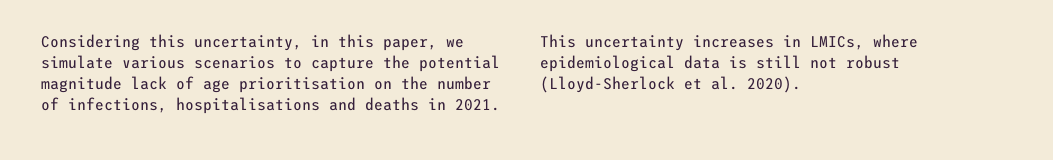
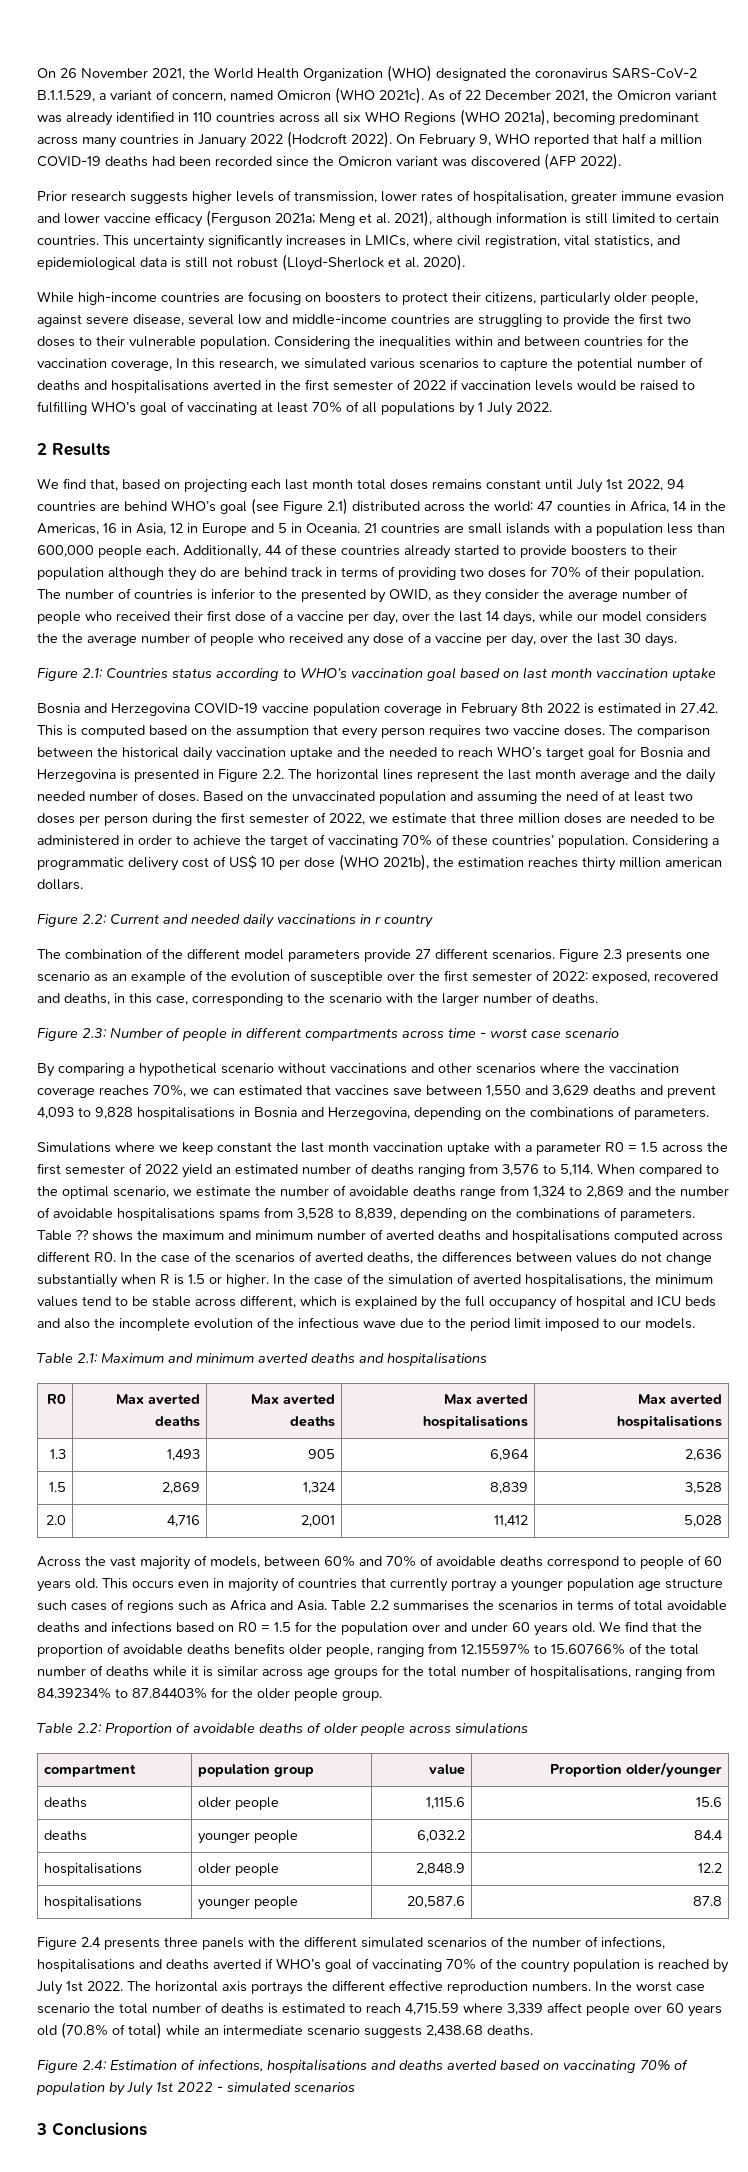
- Considering this uncertainty, in this paper, we simulate various scenarios to capture the potential magnitude lack of age prioritisation on the number of infections, hospitalisations and deaths in 2021.
+ On 26 November 2021, the World Health Organization (WHO) designated the coronavirus SARS-CoV-2 B.1.1.529, a variant of concern, named Omicron (WHO 2021c). As of 22 December 2021, the Omicron variant was already identified in 110 countries across all six WHO Regions (WHO 2021a), becoming predominant across many countries in January 2022 (Hodcroft 2022). On February 9, WHO reported that half a million COVID-19 deaths had been recorded since the Omicron variant was discovered (AFP 2022).
+ Prior research suggests higher levels of transmission, lower rates of hospitalisation, greater immune evasion and lower vaccine efficacy (Ferguson 2021a; Meng et al. 2021), although information is still limited to certain countries.
- This uncertainty increases in LMICs, where epidemiological data is still not robust (Lloyd-Sherlock et al. 2020).
+ This uncertainty significantly increases in LMICs, where civil registration, vital statistics, and epidemiological data is still not robust (Lloyd-Sherlock et al. 2020).
+ While high-income countries are focusing on boosters to protect their citizens, particularly older people, against severe disease, several low and middle-income countries are struggling to provide the first two doses to their vulnerable population. Considering the inequalities within and between countries for the vaccination coverage, In this research, we simulated various scenarios to capture the potential number of deaths and hospitalisations averted in the first semester of 2022 if vaccination levels would be raised to fulfilling WHO’s goal of vaccinating at least 70% of all populations by 1 July 2022.
+ 2 Results
+ We find that, based on projecting each last month total doses remains constant until July 1st 2022, 94 countries are behind WHO’s goal (see Figure 2.1) distributed across the world: 47 counties in Africa, 14 in the Americas, 16 in Asia, 12 in Europe and 5 in Oceania. 21 countries are small islands with a population less than 600,000 people each. Additionally, 44 of these countries already started to provide boosters to their population although they do are behind track in terms of providing two doses for 70% of their population. The number of countries is inferior to the presented by OWID, as they consider the average number of people who received their first dose of a vaccine per day, over the last 14 days, while our model considers the the average number of people who received any dose of a vaccine per day, over the last 30 days.
+ Figure 2.1: Countries status according to WHO’s vaccination goal based on last month vaccination uptake
+ Bosnia and Herzegovina COVID-19 vaccine population coverage in February 8th 2022 is estimated in 27.42. This is computed based on the assumption that every person requires two vaccine doses. The comparison between the historical daily vaccination uptake and the needed to reach WHO’s target goal for Bosnia and Herzegovina is presented in Figure 2.2. The horizontal lines represent the last month average and the daily needed number of doses. Based on the unvaccinated population and assuming the need of at least two doses per person during the first semester of 2022, we estimate that three million doses are needed to be administered in order to achieve the target of vaccinating 70% of these countries’ population. Considering a programmatic delivery cost of US$ 10 per dose (WHO 2021b), the estimation reaches thirty million american dollars.
+ Figure 2.2: Current and needed daily vaccinations in r country
+ The combination of the different model parameters provide 27 different scenarios. Figure 2.3 presents one scenario as an example of the evolution of susceptible over the first semester of 2022: exposed, recovered and deaths, in this case, corresponding to the scenario with the larger number of deaths.
+ Figure 2.3: Number of people in different compartments across time - worst case scenario
+ By comparing a hypothetical scenario without vaccinations and other scenarios where the vaccination coverage reaches 70%, we can estimated that vaccines save between 1,550 and 3,629 deaths and prevent 4,093 to 9,828 hospitalisations in Bosnia and Herzegovina, depending on the combinations of parameters.
+ Simulations where we keep constant the last month vaccination uptake with a parameter R0 = 1.5 across the first semester of 2022 yield an estimated number of deaths ranging from 3,576 to 5,114. When compared to the optimal scenario, we estimate the number of avoidable deaths range from 1,324 to 2,869 and the number of avoidable hospitalisations spams from 3,528 to 8,839, depending on the combinations of parameters. Table ?? shows the maximum and minimum number of averted deaths and hospitalisations computed across different R0. In the case of the scenarios of averted deaths, the differences between values do not change substantially when R is 1.5 or higher. In the case of the simulation of averted hospitalisations, the minimum values tend to be stable across different, which is explained by the full occupancy of hospital and ICU beds and also the incomplete evolution of the infectious wave due to the period limit imposed to our models.
+ Table 2.1: Maximum and minimum averted deaths and hospitalisations
+ R0 | Max averted deaths | Max averted deaths | Max averted hospitalisations | Max averted hospitalisations
+ 1.3 | 1,493 | 905 | 6,964 | 2,636
+ 1.5 | 2,869 | 1,324 | 8,839 | 3,528
+ 2.0 | 4,716 | 2,001 | 11,412 | 5,028
+ Across the vast majority of models, between 60% and 70% of avoidable deaths correspond to people of 60 years old. This occurs even in majority of countries that currently portray a younger population age structure such cases of regions such as Africa and Asia. Table 2.2 summarises the scenarios in terms of total avoidable deaths and infections based on R0 = 1.5 for the population over and under 60 years old. We find that the proportion of avoidable deaths benefits older people, ranging from 12.15597% to 15.60766% of the total number of deaths while it is similar across age groups for the total number of hospitalisations, ranging from 84.39234% to 87.84403% for the older people group.
+ Table 2.2: Proportion of avoidable deaths of older people across simulations
+ compartment | population group | value | Proportion older/younger
+ deaths | older people | 1,115.6 | 15.6
+ deaths | younger people | 6,032.2 | 84.4
+ hospitalisations | older people | 2,848.9 | 12.2
+ hospitalisations | younger people | 20,587.6 | 87.8
+ Figure 2.4 presents three panels with the different simulated scenarios of the number of infections, hospitalisations and deaths averted if WHO’s goal of vaccinating 70% of the country population is reached by July 1st 2022. The horizontal axis portrays the different effective reproduction numbers. In the worst case scenario the total number of deaths is estimated to reach 4,715.59 where 3,339 affect people over 60 years old (70.8% of total) while an intermediate scenario suggests 2,438.68 deaths.
+ Figure 2.4: Estimation of infections, hospitalisations and deaths averted based on vaccinating 70% of population by July 1st 2022 - simulated scenarios
+ 3 Conclusions

